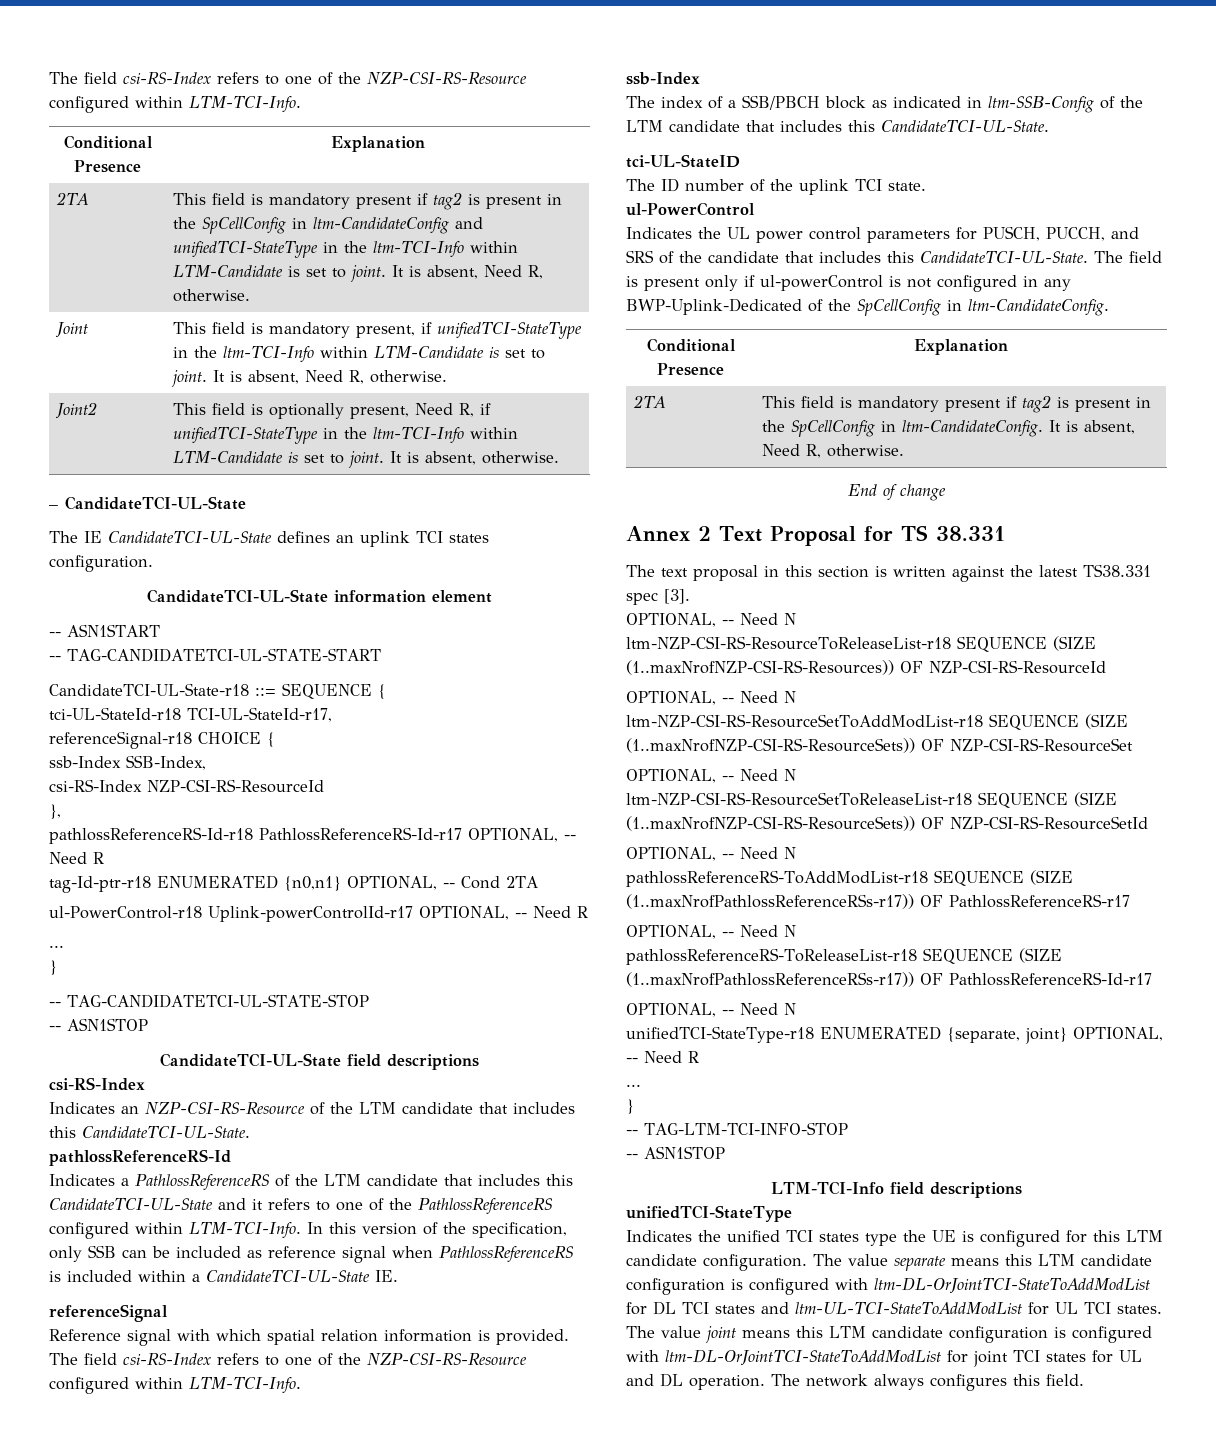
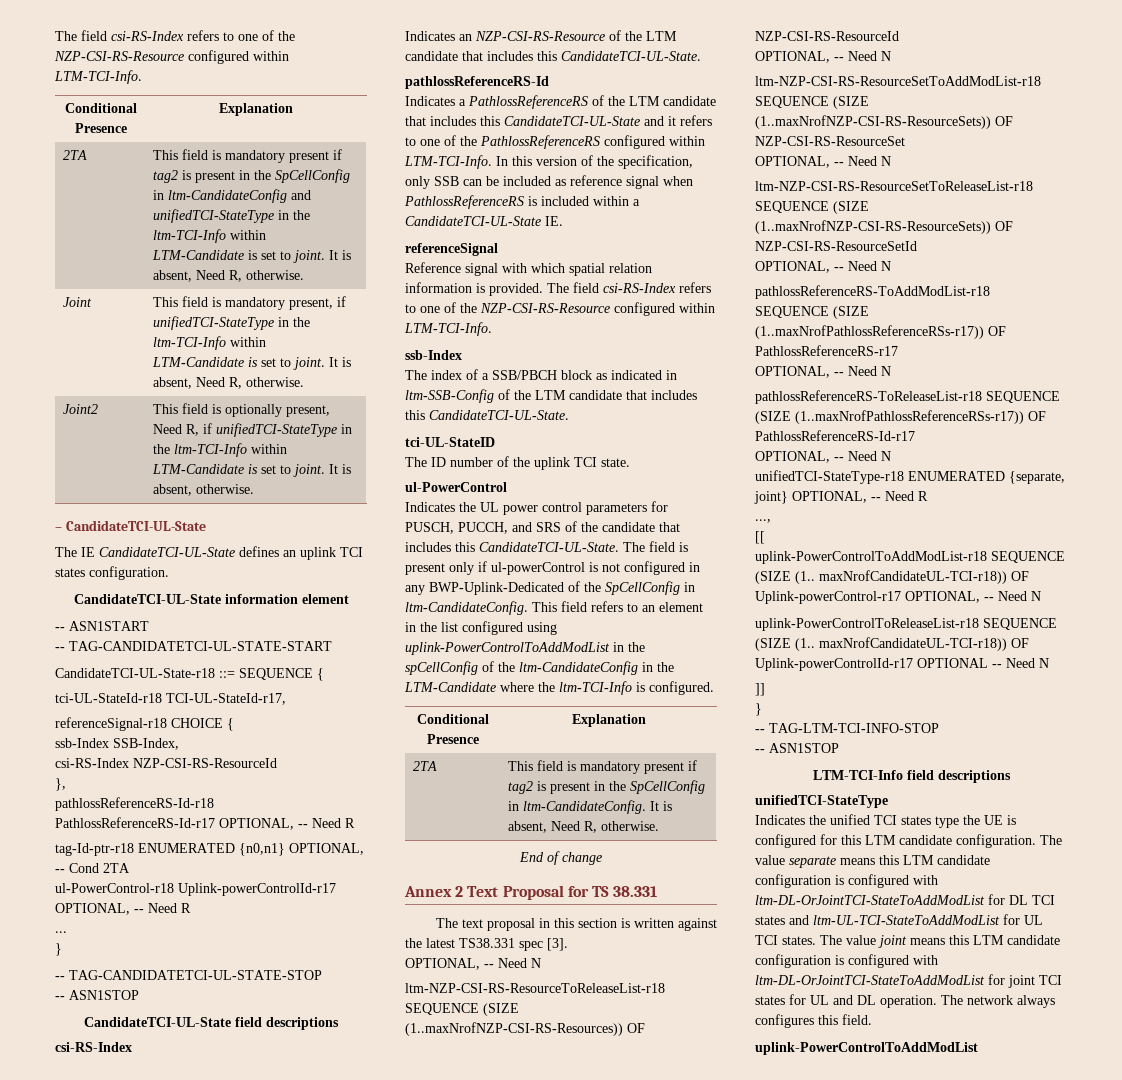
+ This field refers to an element in the list configured using uplink-PowerControlToAddModList in the spCellConfig of the ltm-CandidateConfig in the LTM-Candidate where the ltm-TCI-Info is configured.
  unifiedTCI-StateType-r18 ENUMERATED {separate, joint} OPTIONAL, -- Need R
- ...
+ ...,
+ [[
+ uplink-PowerControlToAddModList-r18 SEQUENCE (SIZE (1.. maxNrofCandidateUL-TCI-r18)) OF Uplink-powerControl-r17 OPTIONAL, -- Need N
+ uplink-PowerControlToReleaseList-r18 SEQUENCE (SIZE (1.. maxNrofCandidateUL-TCI-r18)) OF Uplink-powerControlId-r17 OPTIONAL -- Need N
+ ]]
  The network always configures this field.
+ uplink-PowerControlToAddModList

